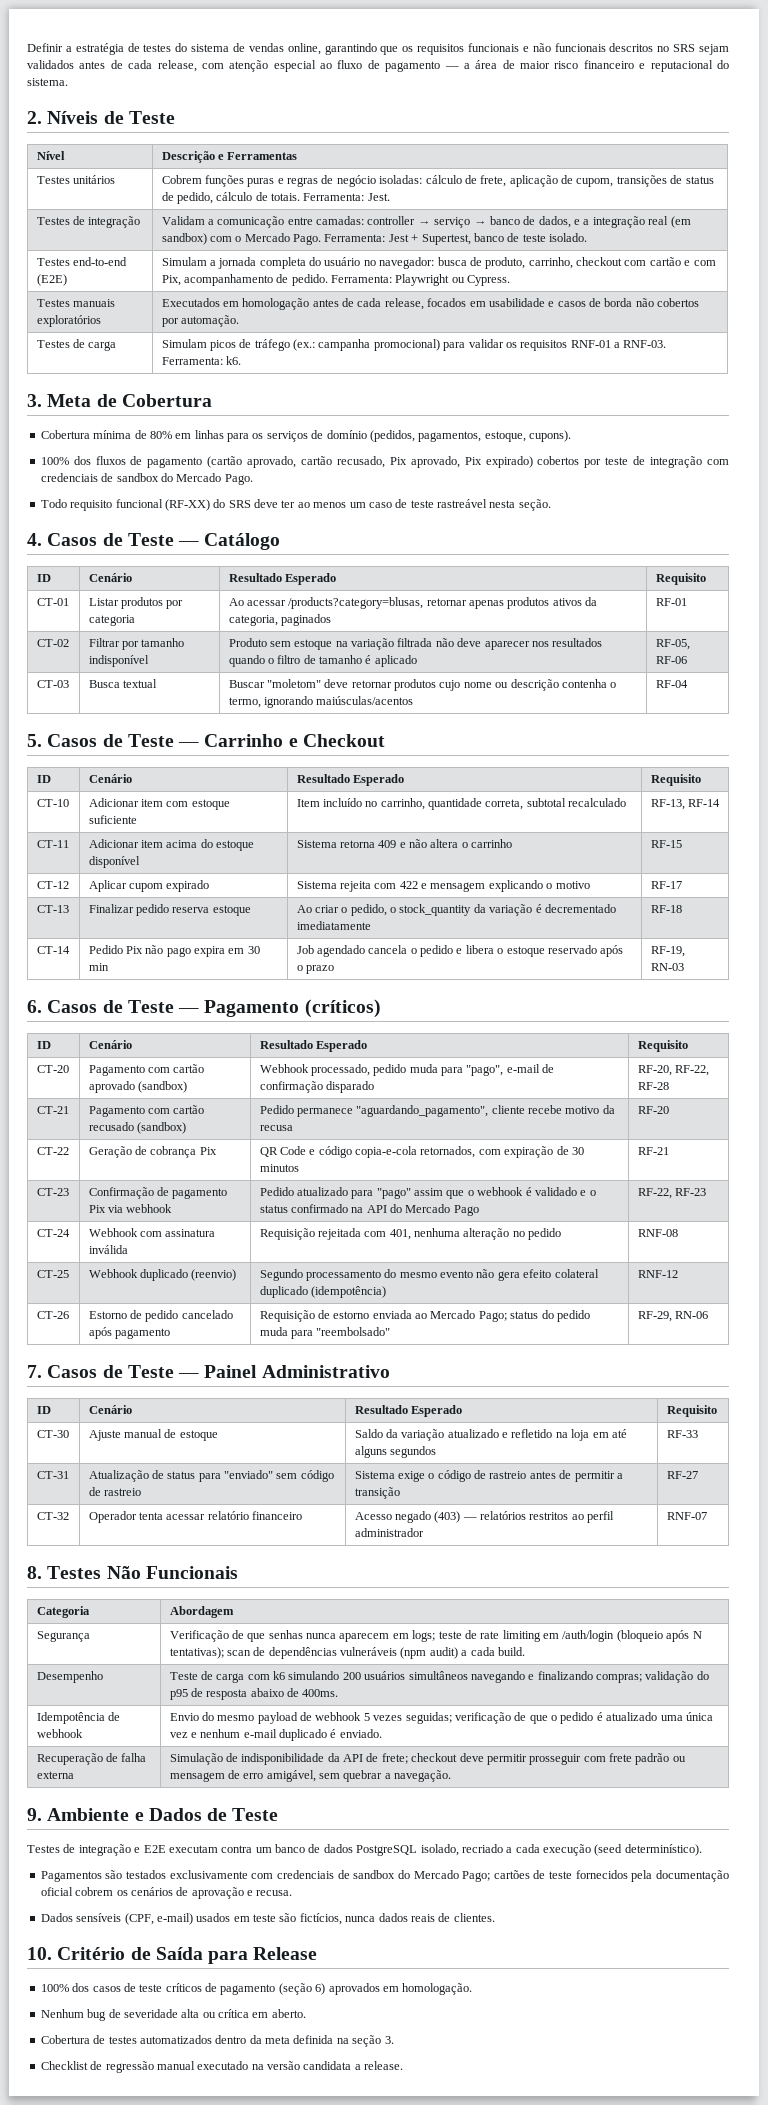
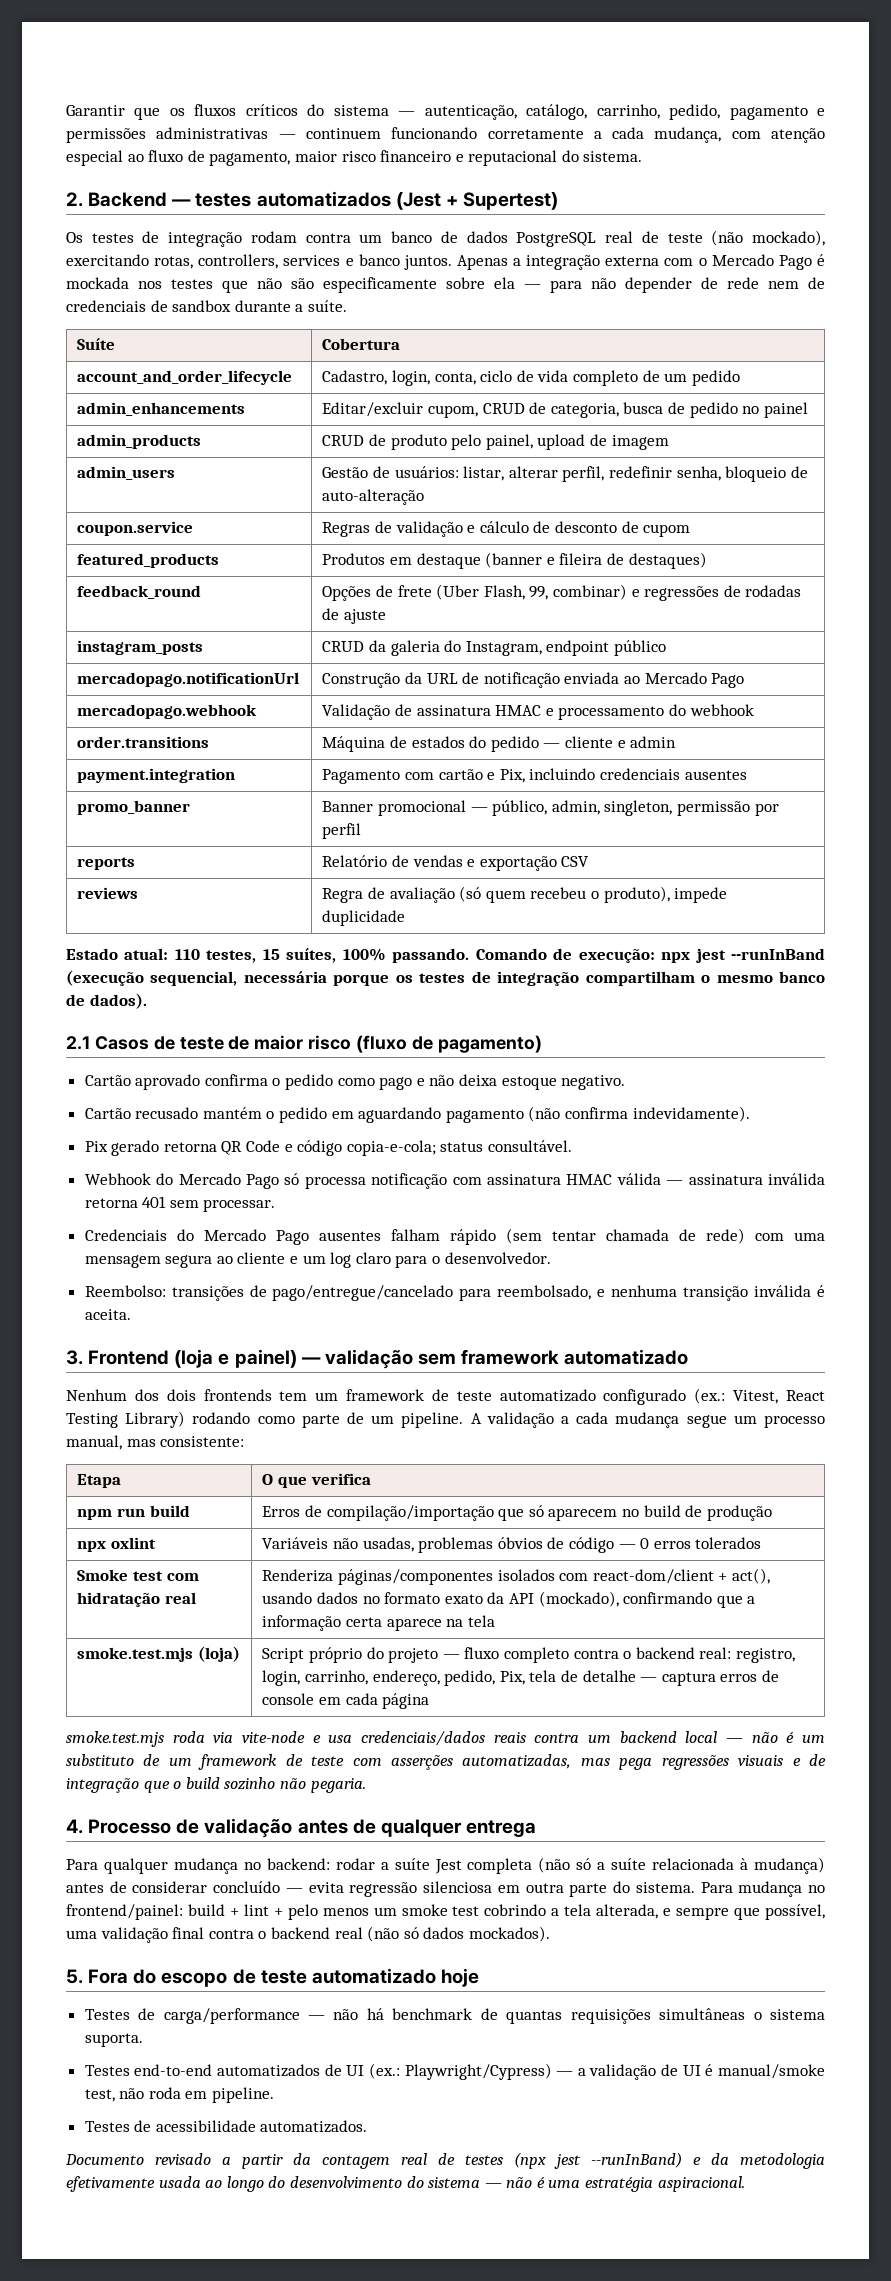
- Definir a estratégia de testes do sistema de vendas online, garantindo que os requisitos funcionais e não funcionais descritos no SRS sejam validados antes de cada release, com atenção especial ao fluxo de pagamento — a área de maior risco financeiro e reputacional do sistema.
+ Garantir que os fluxos críticos do sistema — autenticação, catálogo, carrinho, pedido, pagamento e permissões administrativas — continuem funcionando corretamente a cada mudança, com atenção especial ao fluxo de pagamento, maior risco financeiro e reputacional do sistema.
- 2. Níveis de Teste
- Nível | Descrição e Ferramentas
- Testes unitários | Cobrem funções puras e regras de negócio isoladas: cálculo de frete, aplicação de cupom, transições de status de pedido, cálculo de totais. Ferramenta: Jest.
- Testes de integração | Validam a comunicação entre camadas: controller → serviço → banco de dados, e a integração real (em sandbox) com o Mercado Pago. Ferramenta: Jest + Supertest, banco de teste isolado.
- Testes end-to-end (E2E) | Simulam a jornada completa do usuário no navegador: busca de produto, carrinho, checkout com cartão e com Pix, acompanhamento de pedido. Ferramenta: Playwright ou Cypress.
- Testes manuais exploratórios | Executados em homologação antes de cada release, focados em usabilidade e casos de borda não cobertos por automação.
- Testes de carga | Simulam picos de tráfego (ex.: campanha promocional) para validar os requisitos RNF-01 a RNF-03. Ferramenta: k6.
- 3. Meta de Cobertura
- Cobertura mínima de 80% em linhas para os serviços de domínio (pedidos, pagamentos, estoque, cupons).
- 100% dos fluxos de pagamento (cartão aprovado, cartão recusado, Pix aprovado, Pix expirado) cobertos por teste de integração com credenciais de sandbox do Mercado Pago.
- Todo requisito funcional (RF-XX) do SRS deve ter ao menos um caso de teste rastreável nesta seção.
- 4. Casos de Teste — Catálogo
- ID | Cenário | Resultado Esperado | Requisito
- CT-01 | Listar produtos por categoria | Ao acessar /products?category=blusas, retornar apenas produtos ativos da categoria, paginados | RF-01
- CT-02 | Filtrar por tamanho indisponível | Produto sem estoque na variação filtrada não deve aparecer nos resultados quando o filtro de tamanho é aplicado | RF-05, RF-06
- CT-03 | Busca textual | Buscar "moletom" deve retornar produtos cujo nome ou descrição contenha o termo, ignorando maiúsculas/acentos | RF-04
- 5. Casos de Teste — Carrinho e Checkout
- ID | Cenário | Resultado Esperado | Requisito
- CT-10 | Adicionar item com estoque suficiente | Item incluído no carrinho, quantidade correta, subtotal recalculado | RF-13, RF-14
- CT-11 | Adicionar item acima do estoque disponível | Sistema retorna 409 e não altera o carrinho | RF-15
- CT-12 | Aplicar cupom expirado | Sistema rejeita com 422 e mensagem explicando o motivo | RF-17
- CT-13 | Finalizar pedido reserva estoque | Ao criar o pedido, o stock_quantity da variação é decrementado imediatamente | RF-18
- CT-14 | Pedido Pix não pago expira em 30 min | Job agendado cancela o pedido e libera o estoque reservado após o prazo | RF-19, RN-03
- 6. Casos de Teste — Pagamento (críticos)
- ID | Cenário | Resultado Esperado | Requisito
- CT-20 | Pagamento com cartão aprovado (sandbox) | Webhook processado, pedido muda para "pago", e-mail de confirmação disparado | RF-20, RF-22, RF-28
- CT-21 | Pagamento com cartão recusado (sandbox) | Pedido permanece "aguardando_pagamento", cliente recebe motivo da recusa | RF-20
- CT-22 | Geração de cobrança Pix | QR Code e código copia-e-cola retornados, com expiração de 30 minutos | RF-21
- CT-23 | Confirmação de pagamento Pix via webhook | Pedido atualizado para "pago" assim que o webhook é validado e o status confirmado na API do Mercado Pago | RF-22, RF-23
- CT-24 | Webhook com assinatura inválida | Requisição rejeitada com 401, nenhuma alteração no pedido | RNF-08
- CT-25 | Webhook duplicado (reenvio) | Segundo processamento do mesmo evento não gera efeito colateral duplicado (idempotência) | RNF-12
- CT-26 | Estorno de pedido cancelado após pagamento | Requisição de estorno enviada ao Mercado Pago; status do pedido muda para "reembolsado" | RF-29, RN-06
- 7. Casos de Teste — Painel Administrativo
- ID | Cenário | Resultado Esperado | Requisito
- CT-30 | Ajuste manual de estoque | Saldo da variação atualizado e refletido na loja em até alguns segundos | RF-33
- CT-31 | Atualização de status para "enviado" sem código de rastreio | Sistema exige o código de rastreio antes de permitir a transição | RF-27
- CT-32 | Operador tenta acessar relatório financeiro | Acesso negado (403) — relatórios restritos ao perfil administrador | RNF-07
- 8. Testes Não Funcionais
- Categoria | Abordagem
- Segurança | Verificação de que senhas nunca aparecem em logs; teste de rate limiting em /auth/login (bloqueio após N tentativas); scan de dependências vulneráveis (npm audit) a cada build.
- Desempenho | Teste de carga com k6 simulando 200 usuários simultâneos navegando e finalizando compras; validação do p95 de resposta abaixo de 400ms.
- Idempotência de webhook | Envio do mesmo payload de webhook 5 vezes seguidas; verificação de que o pedido é atualizado uma única vez e nenhum e-mail duplicado é enviado.
- Recuperação de falha externa | Simulação de indisponibilidade da API de frete; checkout deve permitir prosseguir com frete padrão ou mensagem de erro amigável, sem quebrar a navegação.
- 9. Ambiente e Dados de Teste
- Testes de integração e E2E executam contra um banco de dados PostgreSQL isolado, recriado a cada execução (seed determinístico).
- Pagamentos são testados exclusivamente com credenciais de sandbox do Mercado Pago; cartões de teste fornecidos pela documentação oficial cobrem os cenários de aprovação e recusa.
- Dados sensíveis (CPF, e-mail) usados em teste são fictícios, nunca dados reais de clientes.
- 10. Critério de Saída para Release
- 100% dos casos de teste críticos de pagamento (seção 6) aprovados em homologação.
- Nenhum bug de severidade alta ou crítica em aberto.
- Cobertura de testes automatizados dentro da meta definida na seção 3.
- Checklist de regressão manual executado na versão candidata a release.
+ 2. Backend — testes automatizados (Jest + Supertest)
+ Os testes de integração rodam contra um banco de dados PostgreSQL real de teste (não mockado), exercitando rotas, controllers, services e banco juntos. Apenas a integração externa com o Mercado Pago é mockada nos testes que não são especificamente sobre ela — para não depender de rede nem de credenciais de sandbox durante a suíte.
+ Suíte | Cobertura
+ account_and_order_lifecycle | Cadastro, login, conta, ciclo de vida completo de um pedido
+ admin_enhancements | Editar/excluir cupom, CRUD de categoria, busca de pedido no painel
+ admin_products | CRUD de produto pelo painel, upload de imagem
+ admin_users | Gestão de usuários: listar, alterar perfil, redefinir senha, bloqueio de auto-alteração
+ coupon.service | Regras de validação e cálculo de desconto de cupom
+ featured_products | Produtos em destaque (banner e fileira de destaques)
+ feedback_round | Opções de frete (Uber Flash, 99, combinar) e regressões de rodadas de ajuste
+ instagram_posts | CRUD da galeria do Instagram, endpoint público
+ mercadopago.notificationUrl | Construção da URL de notificação enviada ao Mercado Pago
+ mercadopago.webhook | Validação de assinatura HMAC e processamento do webhook
+ order.transitions | Máquina de estados do pedido — cliente e admin
+ payment.integration | Pagamento com cartão e Pix, incluindo credenciais ausentes
+ promo_banner | Banner promocional — público, admin, singleton, permissão por perfil
+ reports | Relatório de vendas e exportação CSV
+ reviews | Regra de avaliação (só quem recebeu o produto), impede duplicidade
+ Estado atual: 110 testes, 15 suítes, 100% passando. Comando de execução: npx jest --runInBand (execução sequencial, necessária porque os testes de integração compartilham o mesmo banco de dados).
+ 2.1 Casos de teste de maior risco (fluxo de pagamento)
+ Cartão aprovado confirma o pedido como pago e não deixa estoque negativo.
+ Cartão recusado mantém o pedido em aguardando pagamento (não confirma indevidamente).
+ Pix gerado retorna QR Code e código copia-e-cola; status consultável.
+ Webhook do Mercado Pago só processa notificação com assinatura HMAC válida — assinatura inválida retorna 401 sem processar.
+ Credenciais do Mercado Pago ausentes falham rápido (sem tentar chamada de rede) com uma mensagem segura ao cliente e um log claro para o desenvolvedor.
+ Reembolso: transições de pago/entregue/cancelado para reembolsado, e nenhuma transição inválida é aceita.
+ 3. Frontend (loja e painel) — validação sem framework automatizado
+ Nenhum dos dois frontends tem um framework de teste automatizado configurado (ex.: Vitest, React Testing Library) rodando como parte de um pipeline. A validação a cada mudança segue um processo manual, mas consistente:
+ Etapa | O que verifica
+ npm run build | Erros de compilação/importação que só aparecem no build de produção
+ npx oxlint | Variáveis não usadas, problemas óbvios de código — 0 erros tolerados
+ Smoke test com hidratação real | Renderiza páginas/componentes isolados com react-dom/client + act(), usando dados no formato exato da API (mockado), confirmando que a informação certa aparece na tela
+ smoke.test.mjs (loja) | Script próprio do projeto — fluxo completo contra o backend real: registro, login, carrinho, endereço, pedido, Pix, tela de detalhe — captura erros de console em cada página
+ smoke.test.mjs roda via vite-node e usa credenciais/dados reais contra um backend local — não é um substituto de um framework de teste com asserções automatizadas, mas pega regressões visuais e de integração que o build sozinho não pegaria.
+ 4. Processo de validação antes de qualquer entrega
+ Para qualquer mudança no backend: rodar a suíte Jest completa (não só a suíte relacionada à mudança) antes de considerar concluído — evita regressão silenciosa em outra parte do sistema. Para mudança no frontend/painel: build + lint + pelo menos um smoke test cobrindo a tela alterada, e sempre que possível, uma validação final contra o backend real (não só dados mockados).
+ 5. Fora do escopo de teste automatizado hoje
+ Testes de carga/performance — não há benchmark de quantas requisições simultâneas o sistema suporta.
+ Testes end-to-end automatizados de UI (ex.: Playwright/Cypress) — a validação de UI é manual/smoke test, não roda em pipeline.
+ Testes de acessibilidade automatizados.
+ Documento revisado a partir da contagem real de testes (npx jest --runInBand) e da metodologia efetivamente usada ao longo do desenvolvimento do sistema — não é uma estratégia aspiracional.

